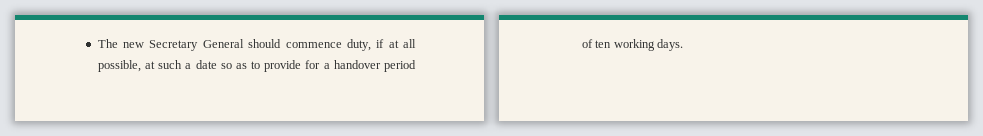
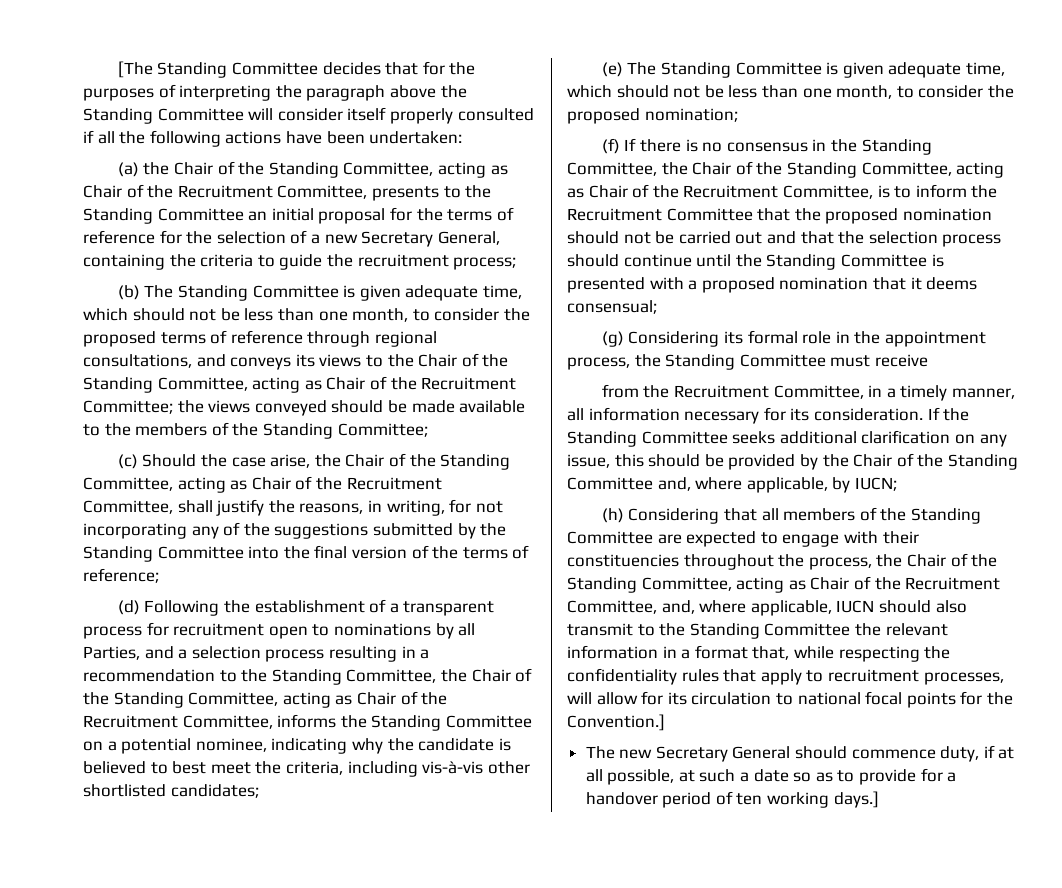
+ [The Standing Committee decides that for the purposes of interpreting the paragraph above the Standing Committee will consider itself properly consulted if all the following actions have been undertaken:
+ (a) the Chair of the Standing Committee, acting as Chair of the Recruitment Committee, presents to the Standing Committee an initial proposal for the terms of reference for the selection of a new Secretary General, containing the criteria to guide the recruitment process;
+ (b) The Standing Committee is given adequate time, which should not be less than one month, to consider the proposed terms of reference through regional consultations, and conveys its views to the Chair of the Standing Committee, acting as Chair of the Recruitment Committee; the views conveyed should be made available to the members of the Standing Committee;
+ (c) Should the case arise, the Chair of the Standing Committee, acting as Chair of the Recruitment Committee, shall justify the reasons, in writing, for not incorporating any of the suggestions submitted by the Standing Committee into the final version of the terms of reference;
+ (d) Following the establishment of a transparent process for recruitment open to nominations by all Parties, and a selection process resulting in a recommendation to the Standing Committee, the Chair of the Standing Committee, acting as Chair of the Recruitment Committee, informs the Standing Committee on a potential nominee, indicating why the candidate is believed to best meet the criteria, including vis-à-vis other shortlisted candidates;
+ (e) The Standing Committee is given adequate time, which should not be less than one month, to consider the proposed nomination;
+ (f) If there is no consensus in the Standing Committee, the Chair of the Standing Committee, acting as Chair of the Recruitment Committee, is to inform the Recruitment Committee that the proposed nomination should not be carried out and that the selection process should continue until the Standing Committee is presented with a proposed nomination that it deems consensual;
+ (g) Considering its formal role in the appointment process, the Standing Committee must receive
+ from the Recruitment Committee, in a timely manner, all information necessary for its consideration. If the Standing Committee seeks additional clarification on any issue, this should be provided by the Chair of the Standing Committee and, where applicable, by IUCN;
+ (h) Considering that all members of the Standing Committee are expected to engage with their constituencies throughout the process, the Chair of the Standing Committee, acting as Chair of the Recruitment Committee, and, where applicable, IUCN should also transmit to the Standing Committee the relevant information in a format that, while respecting the confidentiality rules that apply to recruitment processes, will allow for its circulation to national focal points for the Convention.]
- The new Secretary General should commence duty, if at all possible, at such a date so as to provide for a handover period of ten working days.
+ The new Secretary General should commence duty, if at all possible, at such a date so as to provide for a handover period of ten working days.]

